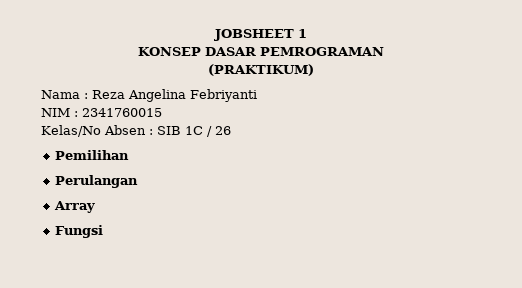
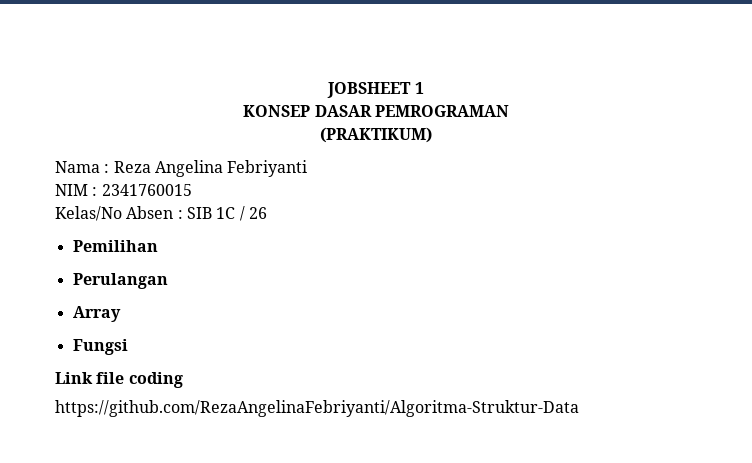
+ Link file coding
+ https://github.com/RezaAngelinaFebriyanti/Algoritma-Struktur-Data

